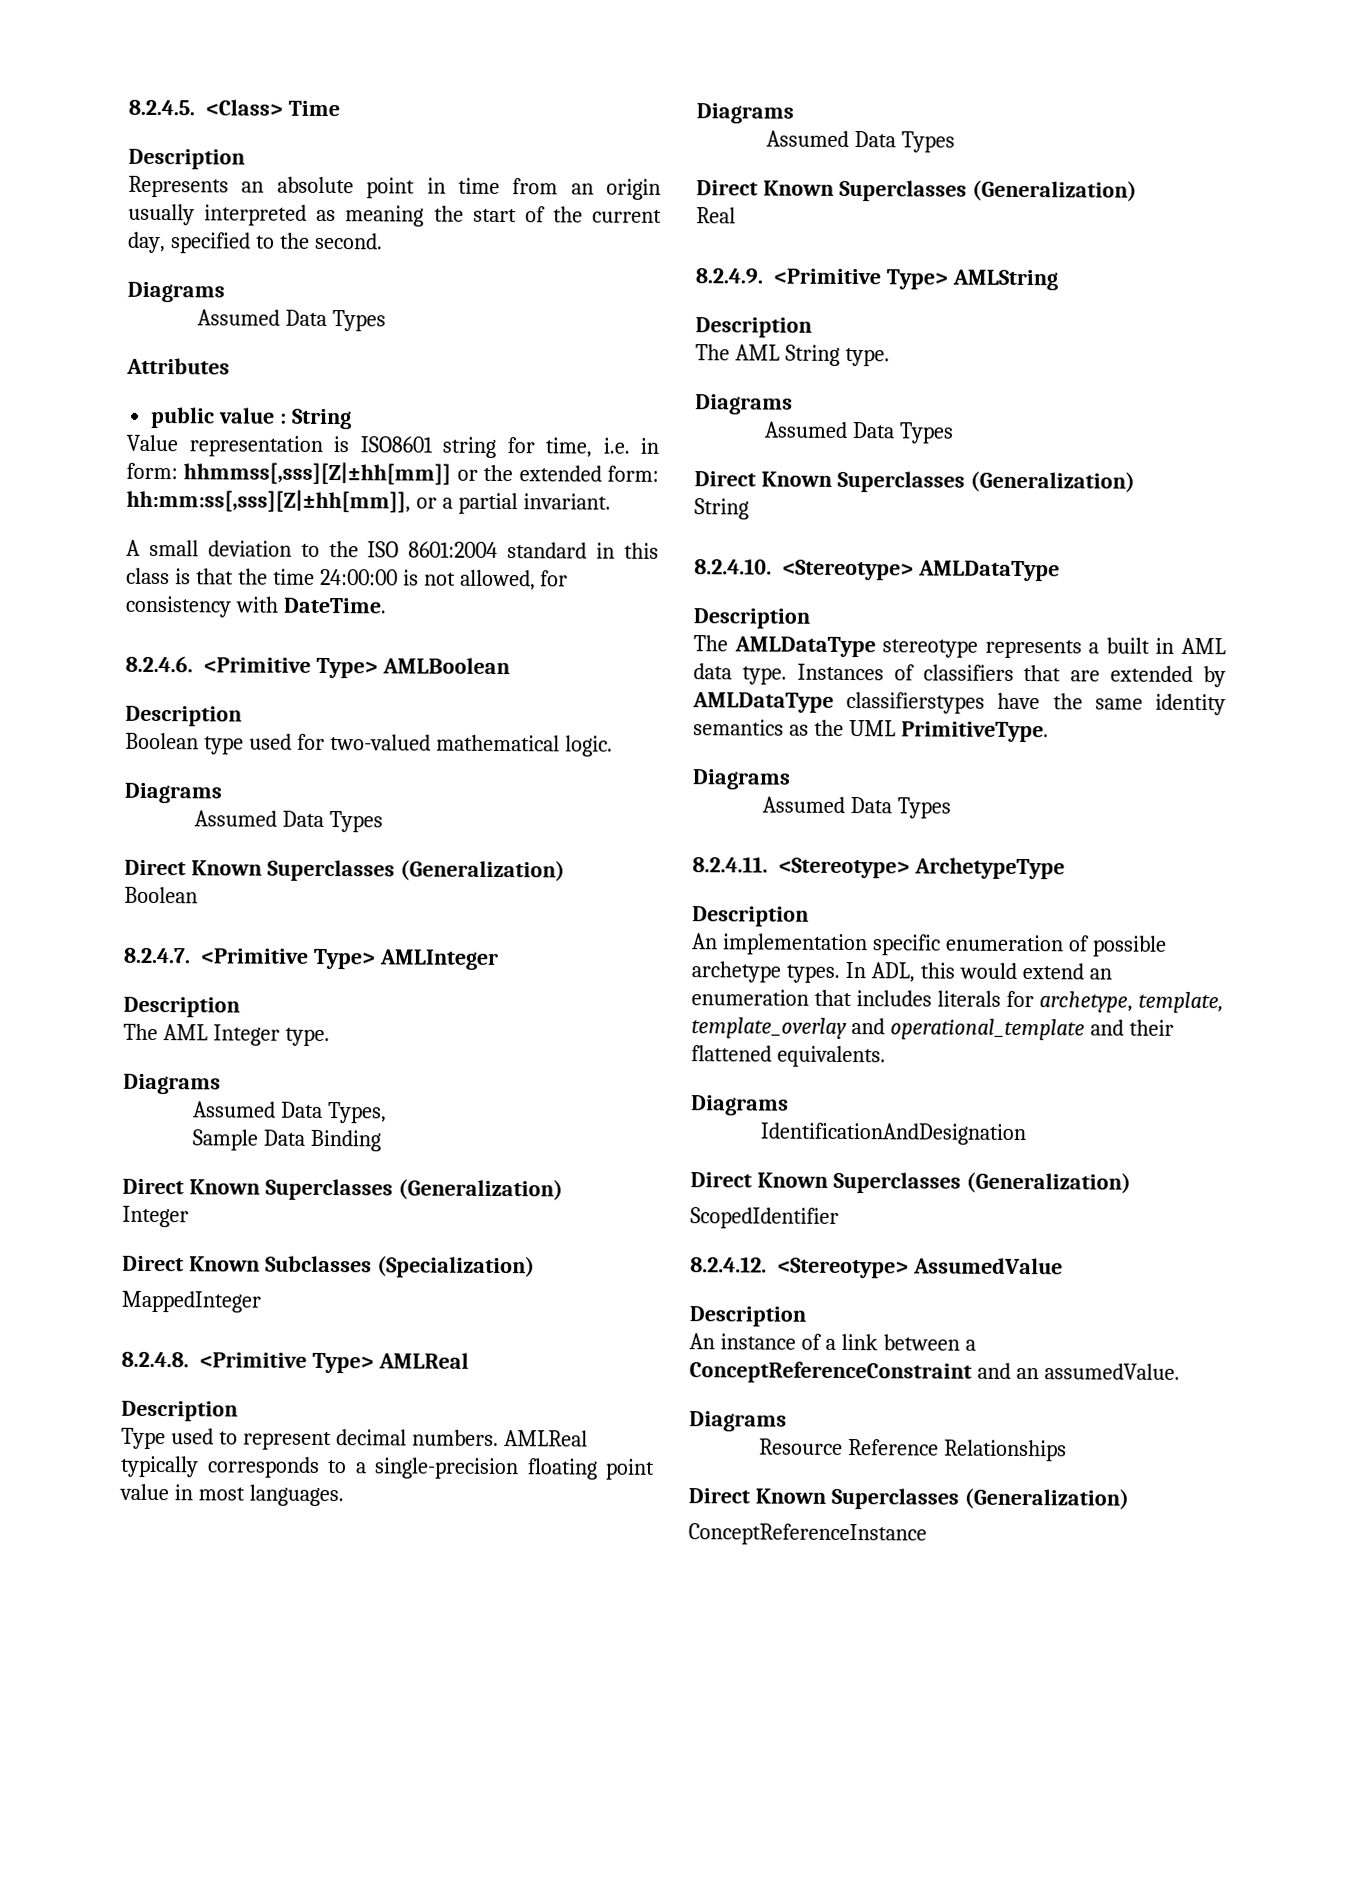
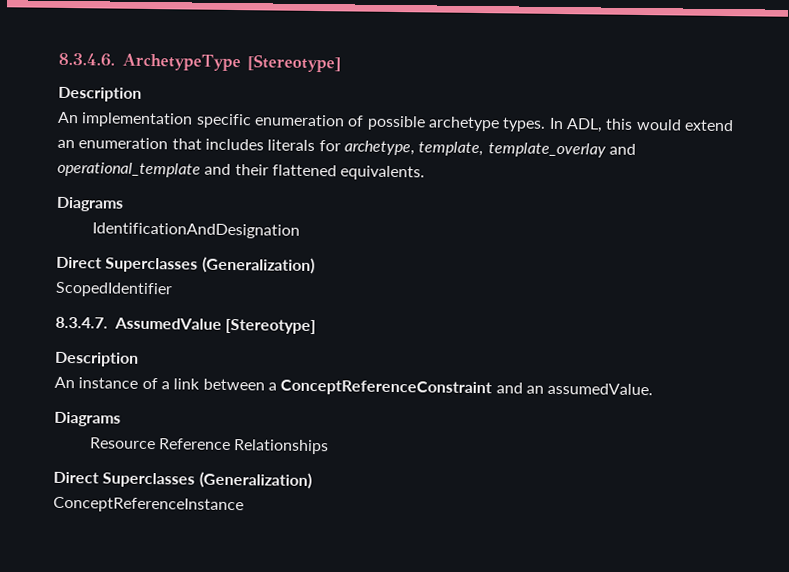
- 8.2.4.5. <Class> Time
- Description
- Represents an absolute point in time from an origin usually interpreted as meaning the start of the current day, specified to the second.
- Diagrams
- Assumed Data Types
- Attributes
- public value : String
- Value representation is ISO8601 string for time, i.e. in form: hhmmss[,sss][Z|±hh[mm]] or the extended form: hh:mm:ss[,sss][Z|±hh[mm]], or a partial invariant.
- A small deviation to the ISO 8601:2004 standard in this class is that the time 24:00:00 is not allowed, for consistency with DateTime.
- 8.2.4.6. <Primitive Type> AMLBoolean
- Description
- Boolean type used for two-valued mathematical logic.
- Diagrams
- Assumed Data Types
- Direct Known Superclasses (Generalization)
- Boolean
- 8.2.4.7. <Primitive Type> AMLInteger
- Description
- The AML Integer type.
- Diagrams
- Assumed Data Types,
- Sample Data Binding
- Direct Known Superclasses (Generalization)
- Integer
- Direct Known Subclasses (Specialization)
- MappedInteger
- 8.2.4.8. <Primitive Type> AMLReal
- Description
- Type used to represent decimal numbers. AMLReal typically corresponds to a single-precision floating point value in most languages.
- Diagrams
- Assumed Data Types
- Direct Known Superclasses (Generalization)
- Real
- 8.2.4.9. <Primitive Type> AMLString
- Description
- The AML String type.
- Diagrams
- Assumed Data Types
- Direct Known Superclasses (Generalization)
- String
- 8.2.4.10. <Stereotype> AMLDataType
- Description
- The AMLDataType stereotype represents a built in AML data type. Instances of classifiers that are extended by AMLDataType classifierstypes have the same identity semantics as the UML PrimitiveType.
- Diagrams
- Assumed Data Types
- 8.2.4.11. <Stereotype> ArchetypeType
+ 8.3.4.6. ArchetypeType [Stereotype]
  IdentificationAndDesignation
- Direct Known Superclasses (Generalization)
+ Direct Superclasses (Generalization)
- 8.2.4.12. <Stereotype> AssumedValue
+ 8.3.4.7. AssumedValue [Stereotype]
  Resource Reference Relationships
- Direct Known Superclasses (Generalization)
+ Direct Superclasses (Generalization)

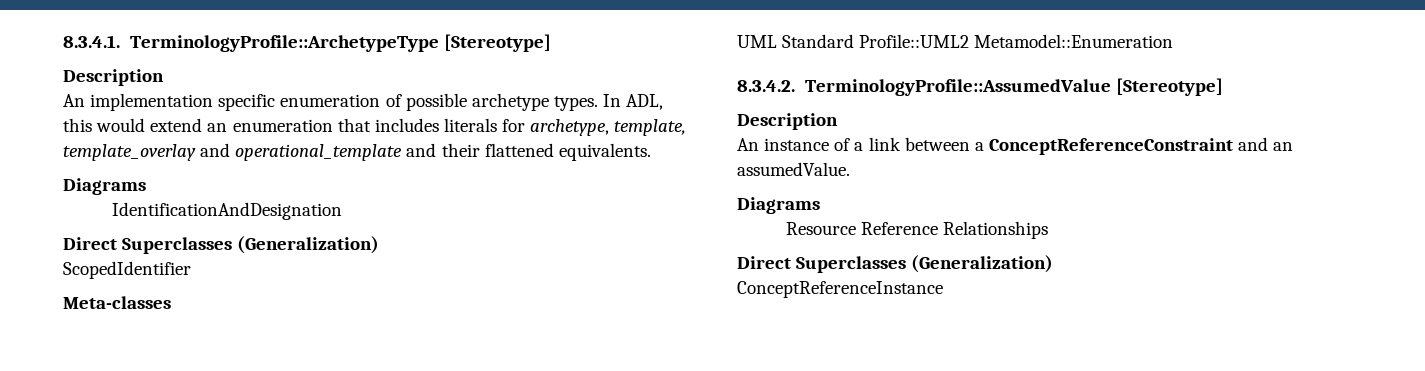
- 8.3.4.6. ArchetypeType [Stereotype]
+ 8.3.4.1. TerminologyProfile::ArchetypeType [Stereotype]
- 8.3.4.7. AssumedValue [Stereotype]
+ Meta-classes
+ UML Standard Profile::UML2 Metamodel::Enumeration
+ 8.3.4.2. TerminologyProfile::AssumedValue [Stereotype]

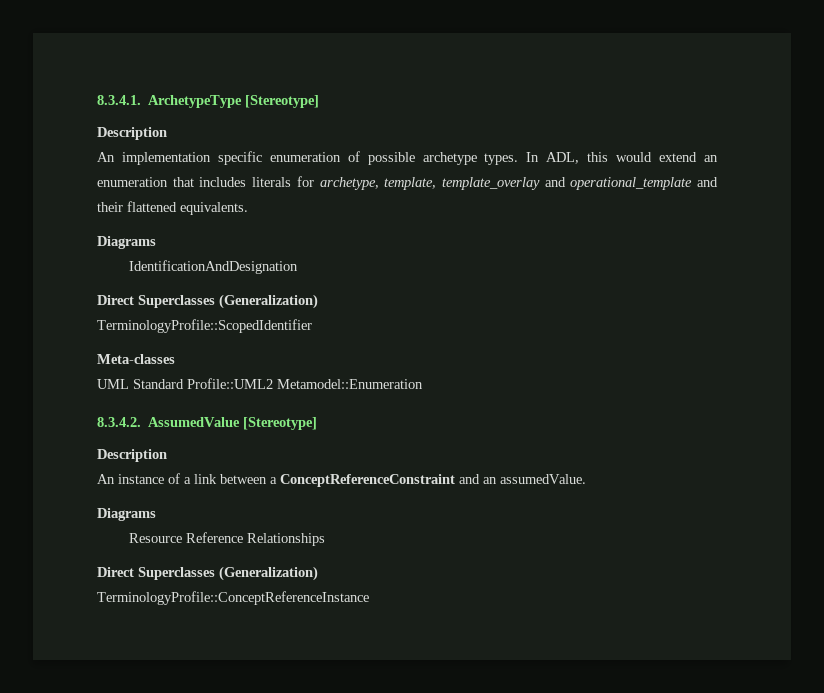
- 8.3.4.1. TerminologyProfile::ArchetypeType [Stereotype]
+ 8.3.4.1. ArchetypeType [Stereotype]
- ScopedIdentifier
+ TerminologyProfile::ScopedIdentifier
- 8.3.4.2. TerminologyProfile::AssumedValue [Stereotype]
+ 8.3.4.2. AssumedValue [Stereotype]
- ConceptReferenceInstance
+ TerminologyProfile::ConceptReferenceInstance

